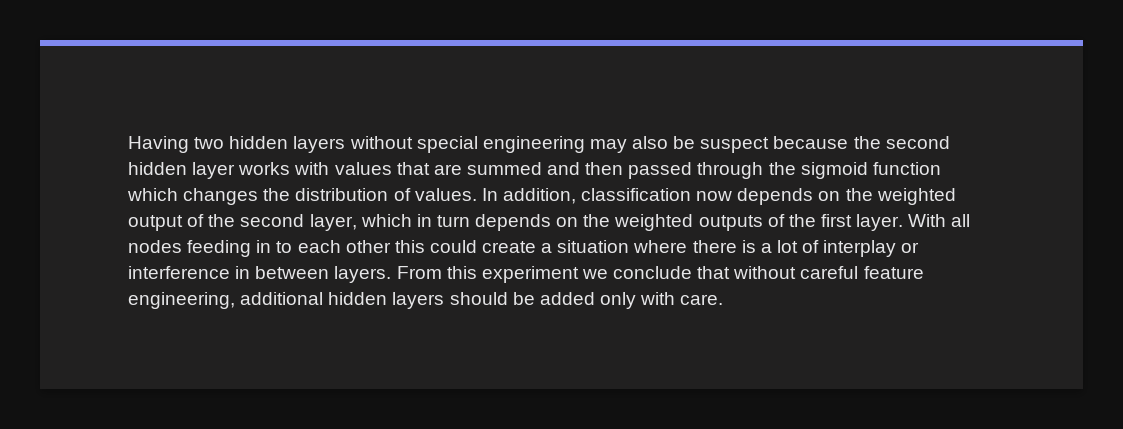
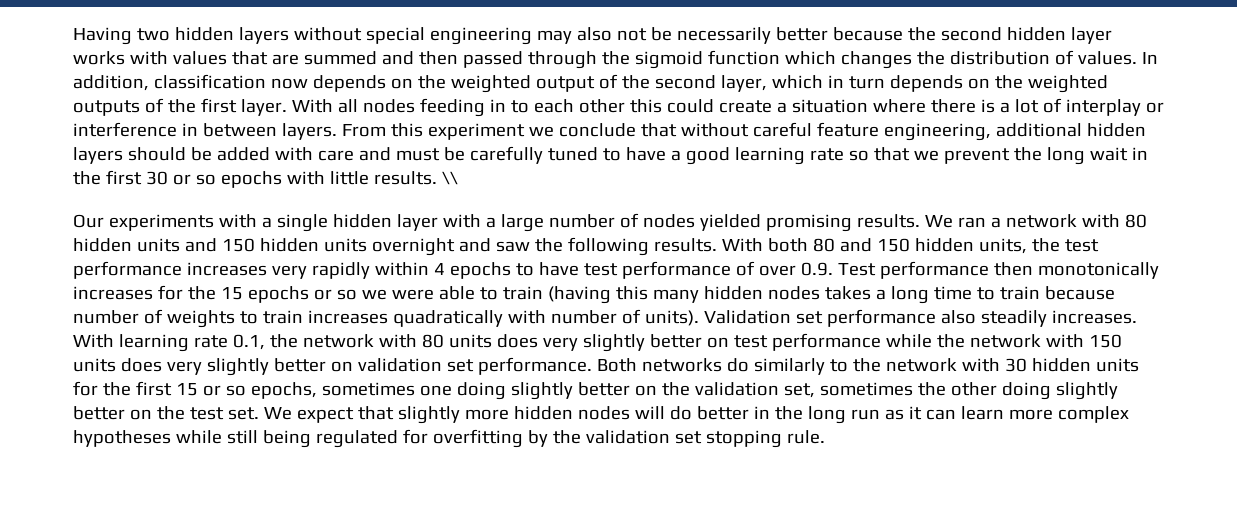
- Having two hidden layers without special engineering may also be suspect because the second hidden layer works with values that are summed and then passed through the sigmoid function which changes the distribution of values.
+ Having two hidden layers without special engineering may also not be necessarily better because the second hidden layer works with values that are summed and then passed through the sigmoid function which changes the distribution of values.
- From this experiment we conclude that without careful feature engineering, additional hidden layers should be added only with care.
+ From this experiment we conclude that without careful feature engineering, additional hidden layers should be added with care and must be carefully tuned to have a good learning rate so that we prevent the long wait in the first 30 or so epochs with little results. \\
+ Our experiments with a single hidden layer with a large number of nodes yielded promising results. We ran a network with 80 hidden units and 150 hidden units overnight and saw the following results. With both 80 and 150 hidden units, the test performance increases very rapidly within 4 epochs to have test performance of over 0.9. Test performance then monotonically increases for the 15 epochs or so we were able to train (having this many hidden nodes takes a long time to train because number of weights to train increases quadratically with number of units). Validation set performance also steadily increases. With learning rate 0.1, the network with 80 units does very slightly better on test performance while the network with 150 units does very slightly better on validation set performance. Both networks do similarly to the network with 30 hidden units for the first 15 or so epochs, sometimes one doing slightly better on the validation set, sometimes the other doing slightly better on the test set. We expect that slightly more hidden nodes will do better in the long run as it can learn more complex hypotheses while still being regulated for overfitting by the validation set stopping rule.

